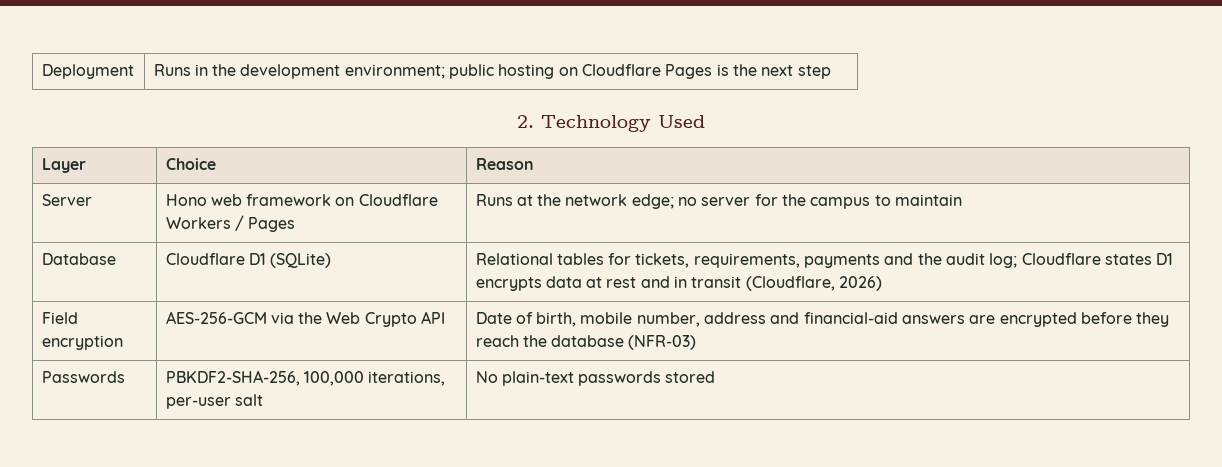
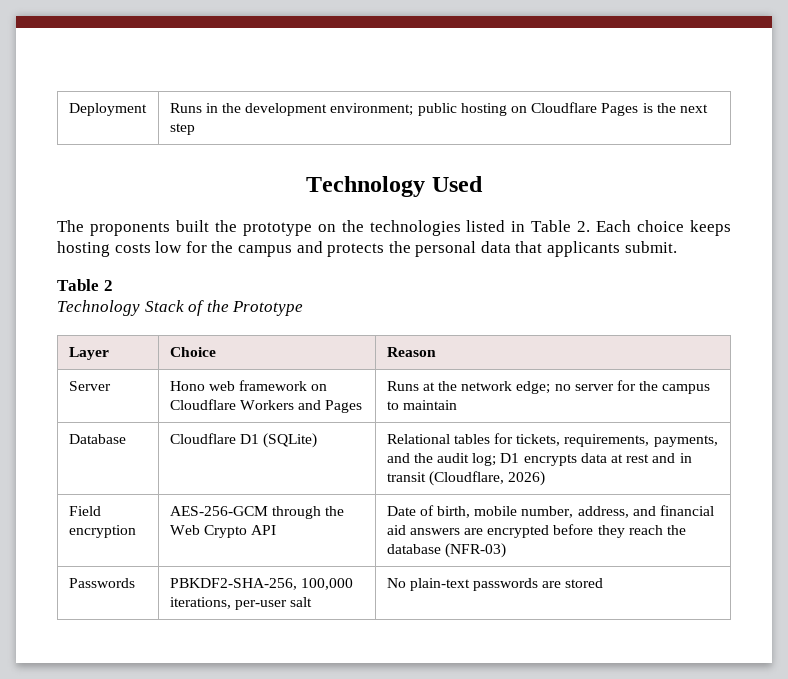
- 2. Technology Used
+ Technology Used
+ The proponents built the prototype on the technologies listed in Table 2. Each choice keeps hosting costs low for the campus and protects the personal data that applicants submit.
+ Table 2
+ Technology Stack of the Prototype
- Server | Hono web framework on Cloudflare Workers / Pages | Runs at the network edge; no server for the campus to maintain
+ Server | Hono web framework on Cloudflare Workers and Pages | Runs at the network edge; no server for the campus to maintain
- Database | Cloudflare D1 (SQLite) | Relational tables for tickets, requirements, payments and the audit log; Cloudflare states D1 encrypts data at rest and in transit (Cloudflare, 2026)
+ Database | Cloudflare D1 (SQLite) | Relational tables for tickets, requirements, payments, and the audit log; D1 encrypts data at rest and in transit (Cloudflare, 2026)
- Field encryption | AES-256-GCM via the Web Crypto API | Date of birth, mobile number, address and financial-aid answers are encrypted before they reach the database (NFR-03)
+ Field encryption | AES-256-GCM through the Web Crypto API | Date of birth, mobile number, address, and financial aid answers are encrypted before they reach the database (NFR-03)
- Passwords | PBKDF2-SHA-256, 100,000 iterations, per-user salt | No plain-text passwords stored
+ Passwords | PBKDF2-SHA-256, 100,000 iterations, per-user salt | No plain-text passwords are stored

